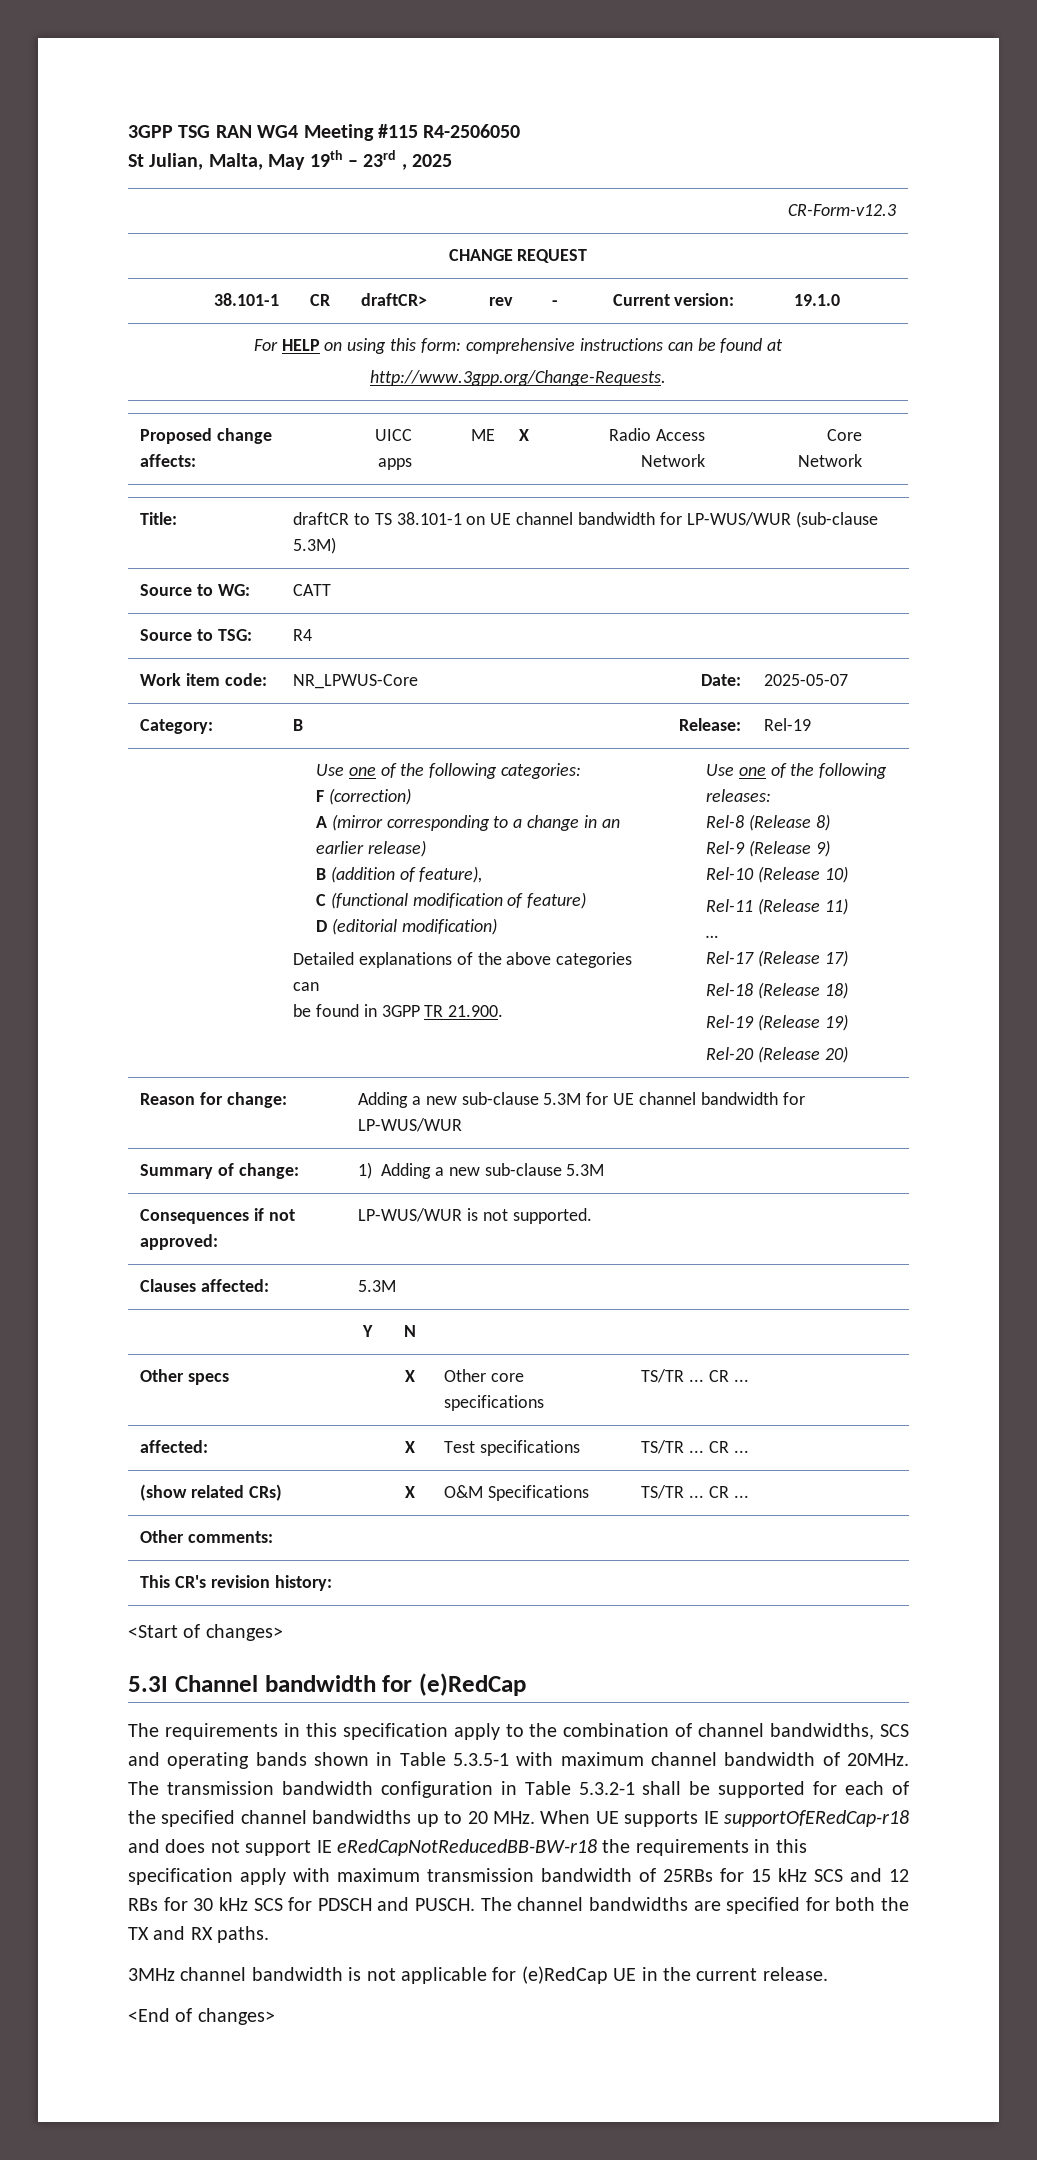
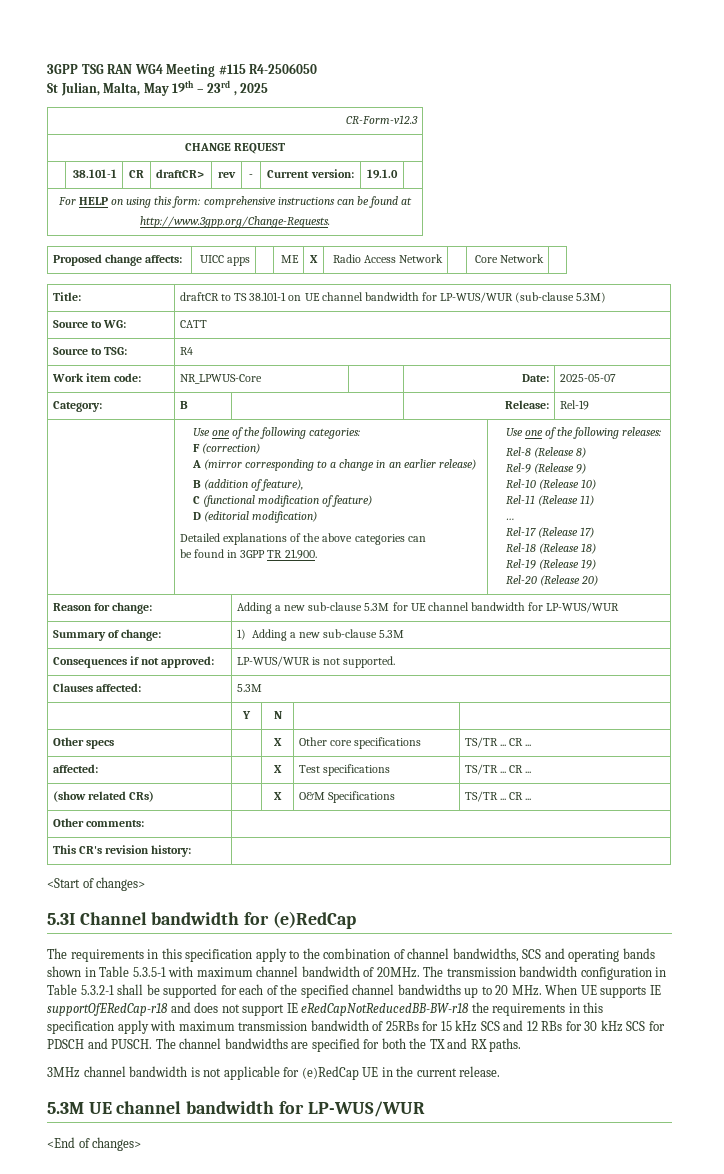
+ 5.3M UE channel bandwidth for LP-WUS/WUR

